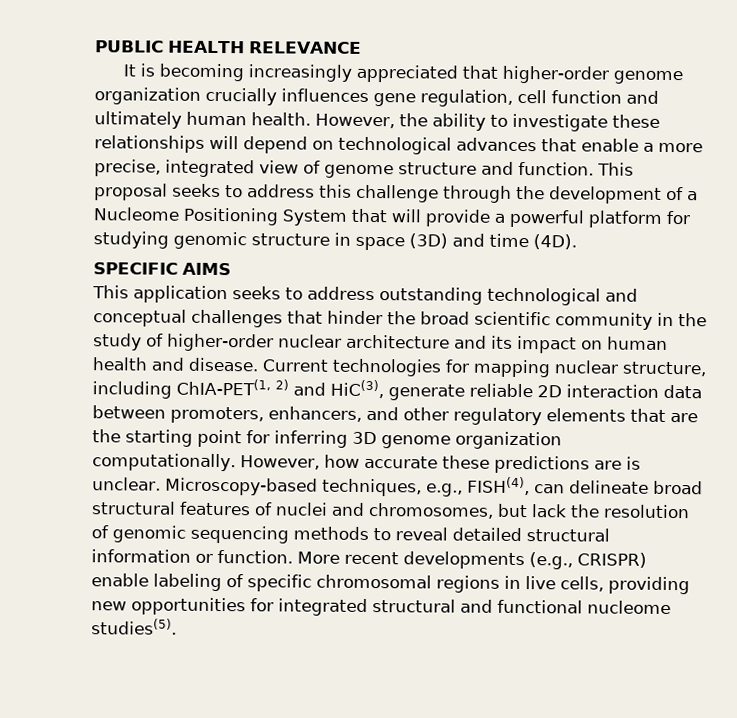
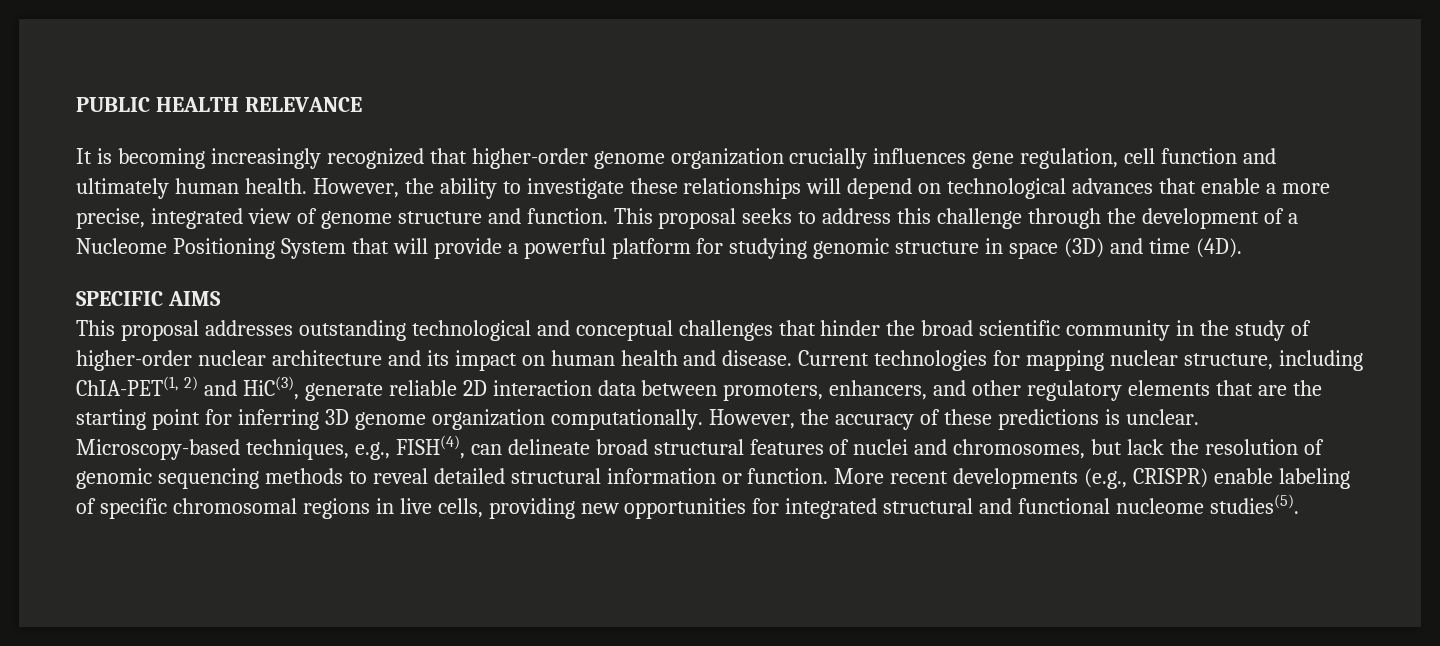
- It is becoming increasingly appreciated that higher-order genome organization crucially influences gene regulation, cell function and ultimately human health.
+ It is becoming increasingly recognized that higher-order genome organization crucially influences gene regulation, cell function and ultimately human health.
- This application seeks to address outstanding technological and conceptual challenges that hinder the broad scientific community in the study of higher-order nuclear architecture and its impact on human health and disease.
+ This proposal addresses outstanding technological and conceptual challenges that hinder the broad scientific community in the study of higher-order nuclear architecture and its impact on human health and disease.
- However, how accurate these predictions are is unclear.
+ However, the accuracy of these predictions is unclear.

